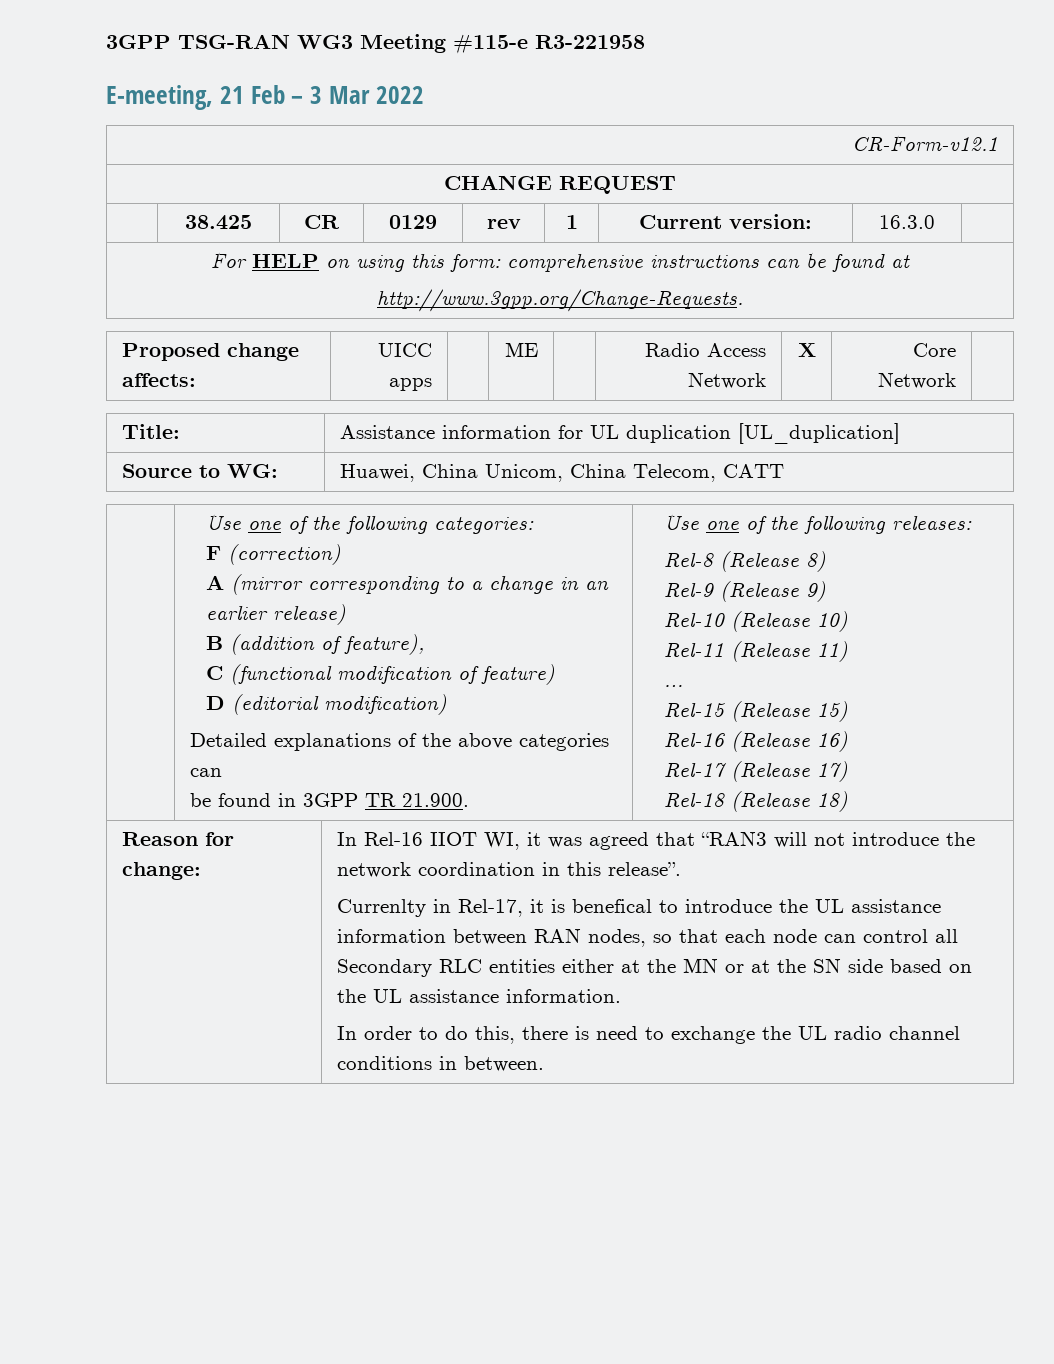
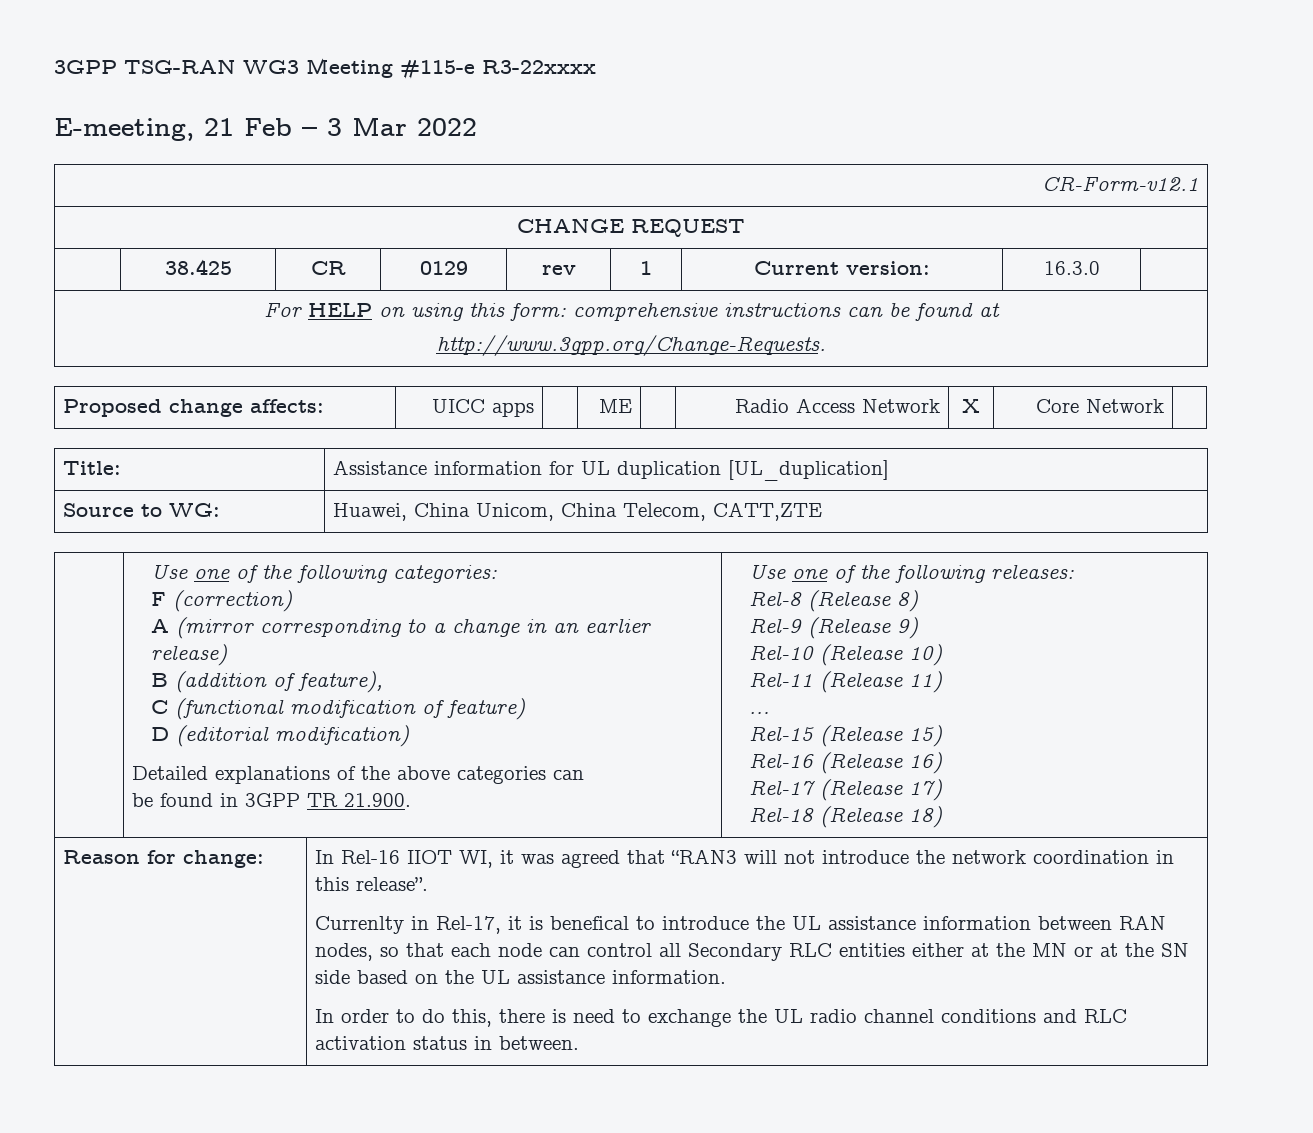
- 3GPP TSG-RAN WG3 Meeting #115-e R3-221958
+ 3GPP TSG-RAN WG3 Meeting #115-e R3-22xxxx
- Source to WG: | Huawei, China Unicom, China Telecom, CATT
+ Source to WG: | Huawei, China Unicom, China Telecom, CATT,ZTE
- In order to do this, there is need to exchange the UL radio channel conditions in between.
+ In order to do this, there is need to exchange the UL radio channel conditions and RLC activation status in between.

